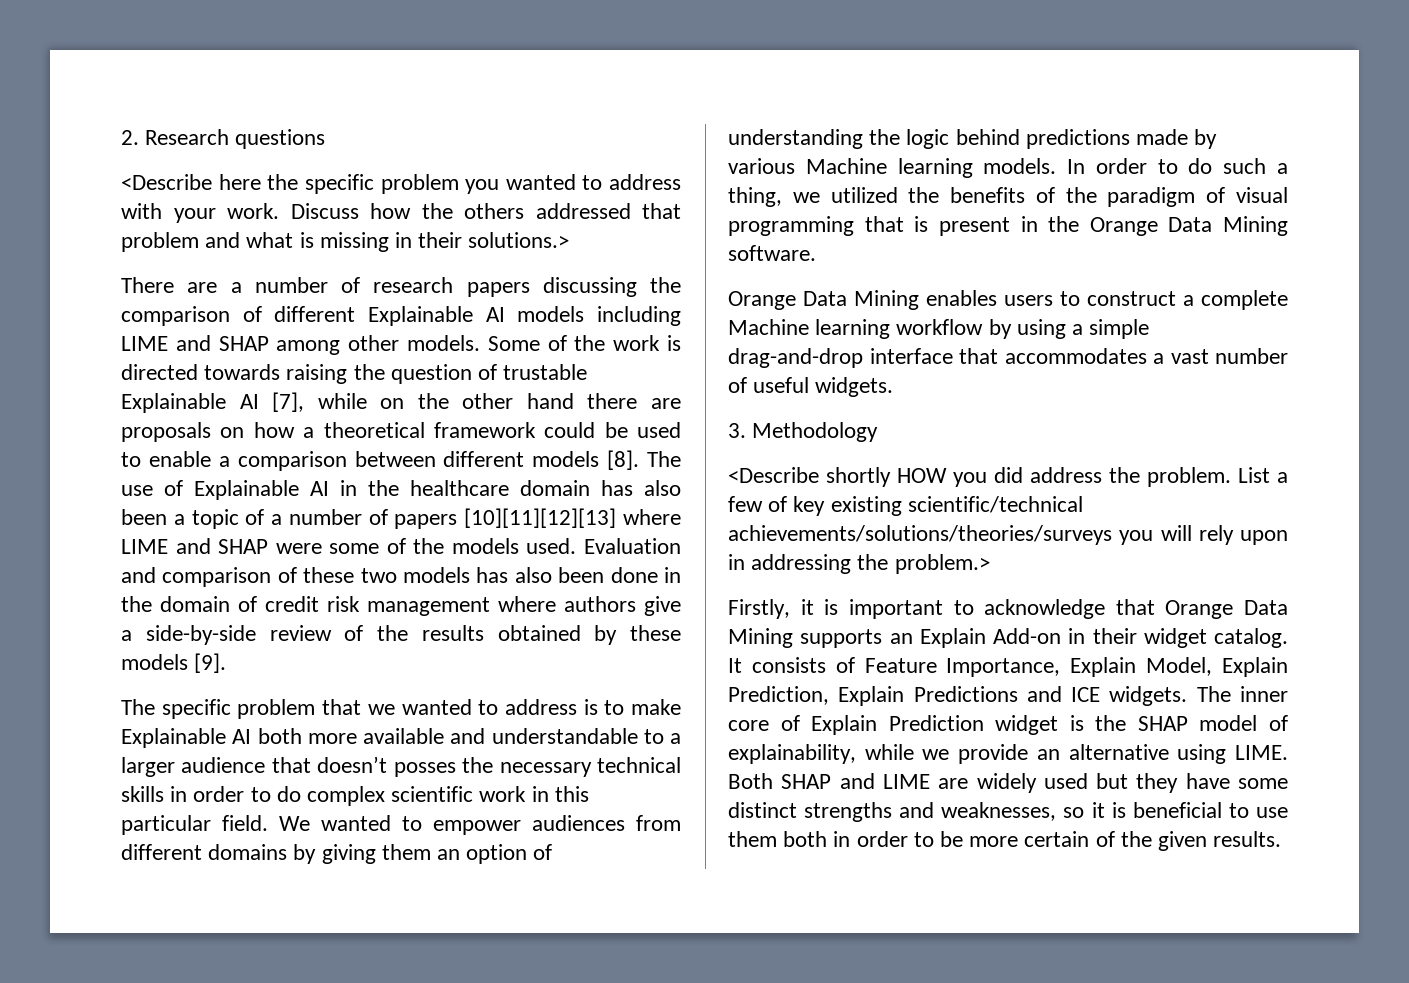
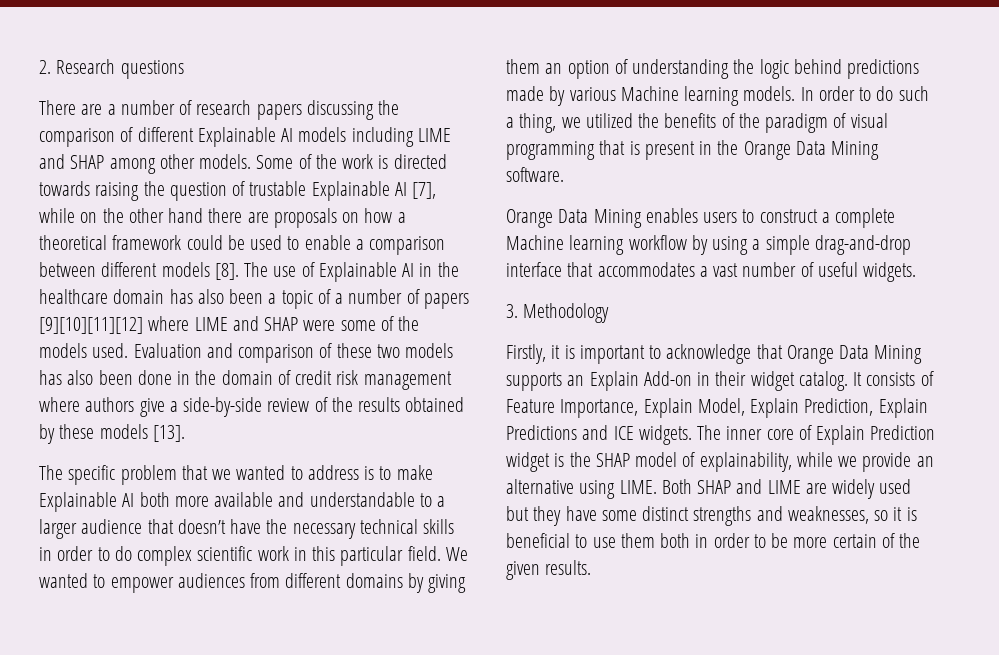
- <Describe here the specific problem you wanted to address with your work. Discuss how the others addressed that problem and what is missing in their solutions.>
- The use of Explainable AI in the healthcare domain has also been a topic of a number of papers [10][11][12][13] where LIME and SHAP were some of the models used.
+ The use of Explainable AI in the healthcare domain has also been a topic of a number of papers [9][10][11][12] where LIME and SHAP were some of the models used.
- Evaluation and comparison of these two models has also been done in the domain of credit risk management where authors give a side-by-side review of the results obtained by these models [9].
+ Evaluation and comparison of these two models has also been done in the domain of credit risk management where authors give a side-by-side review of the results obtained by these models [13].
- The specific problem that we wanted to address is to make Explainable AI both more available and understandable to a larger audience that doesn’t posses the necessary technical skills in order to do complex scientific work in this particular field.
+ The specific problem that we wanted to address is to make Explainable AI both more available and understandable to a larger audience that doesn’t have the necessary technical skills in order to do complex scientific work in this particular field.
- <Describe shortly HOW you did address the problem. List a few of key existing scientific/technical achievements/solutions/theories/surveys you will rely upon in addressing the problem.>

